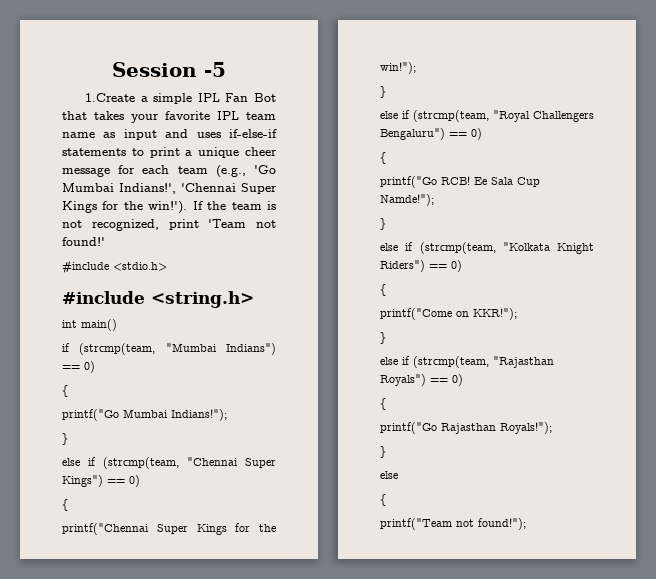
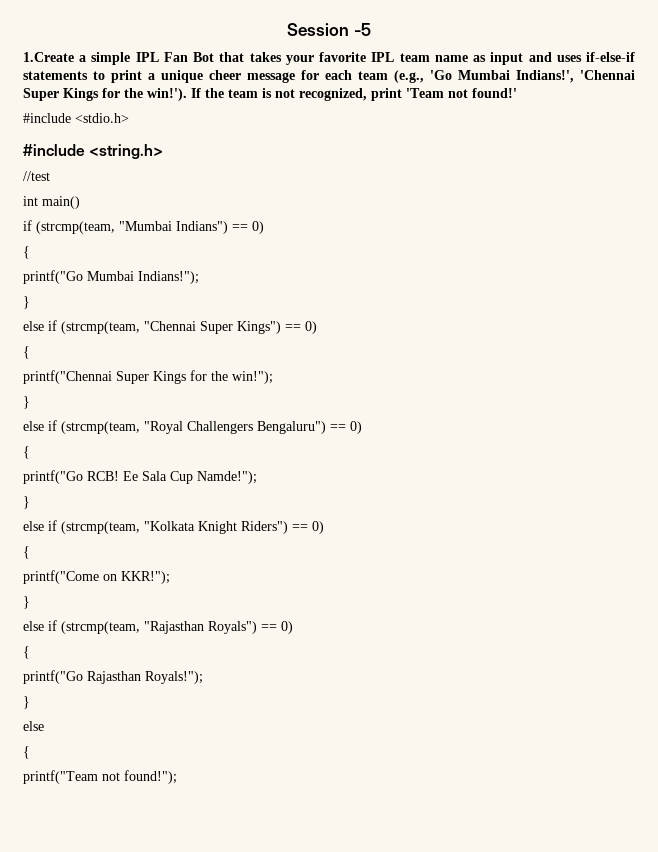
+ //test

